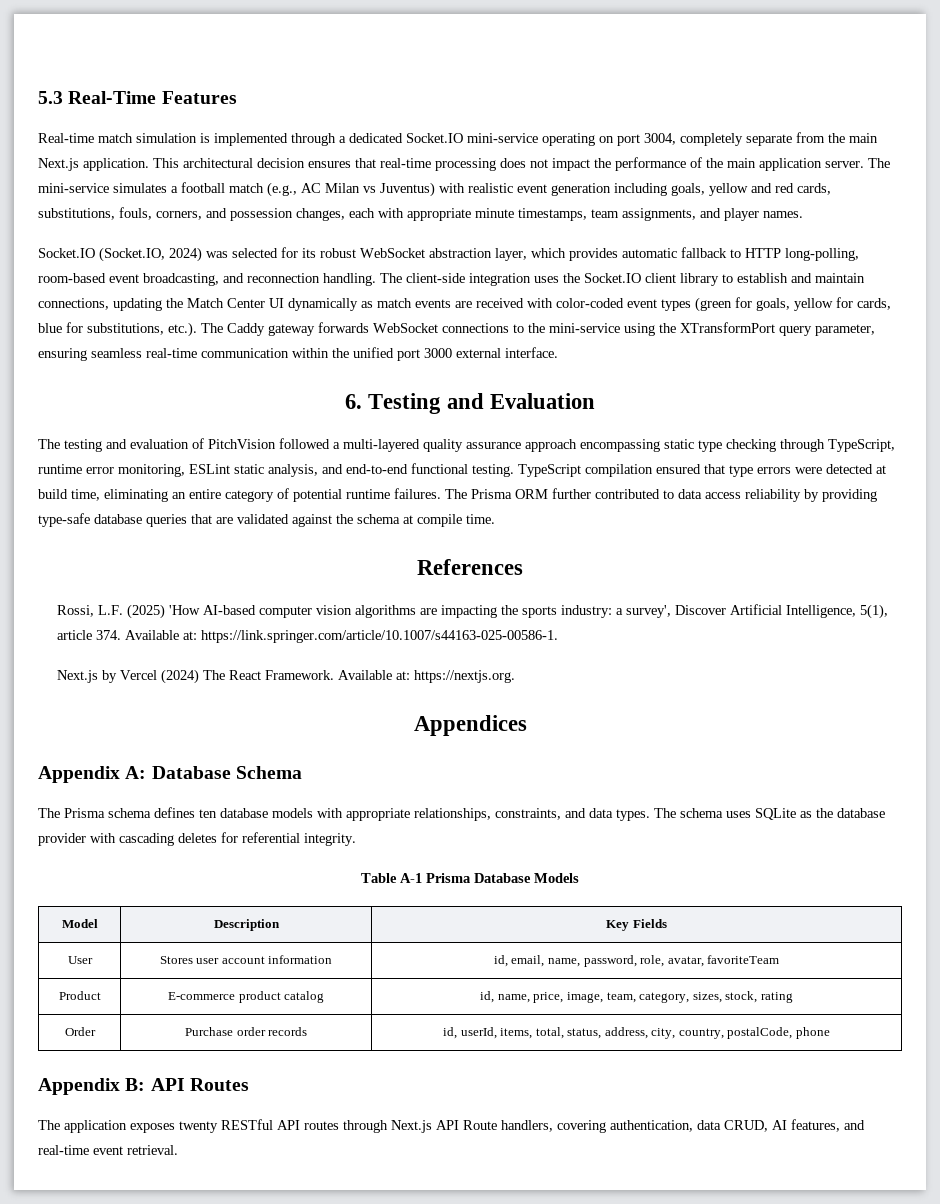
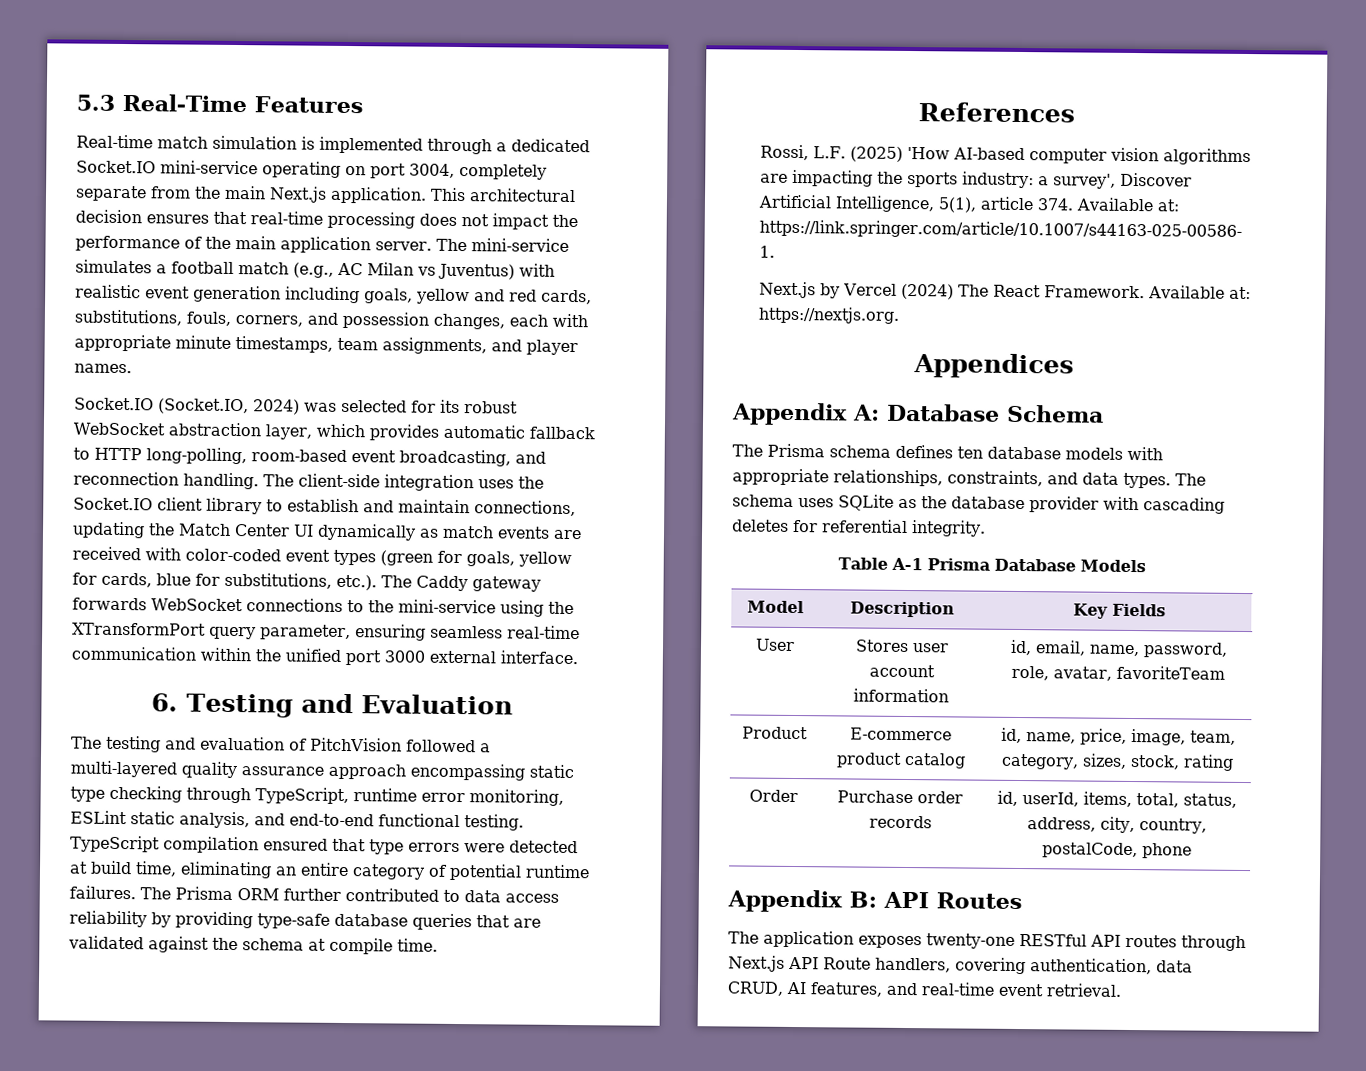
- The application exposes twenty RESTful API routes through Next.js API Route handlers, covering authentication, data CRUD, AI features, and real-time event retrieval.
+ The application exposes twenty-one RESTful API routes through Next.js API Route handlers, covering authentication, data CRUD, AI features, and real-time event retrieval.

